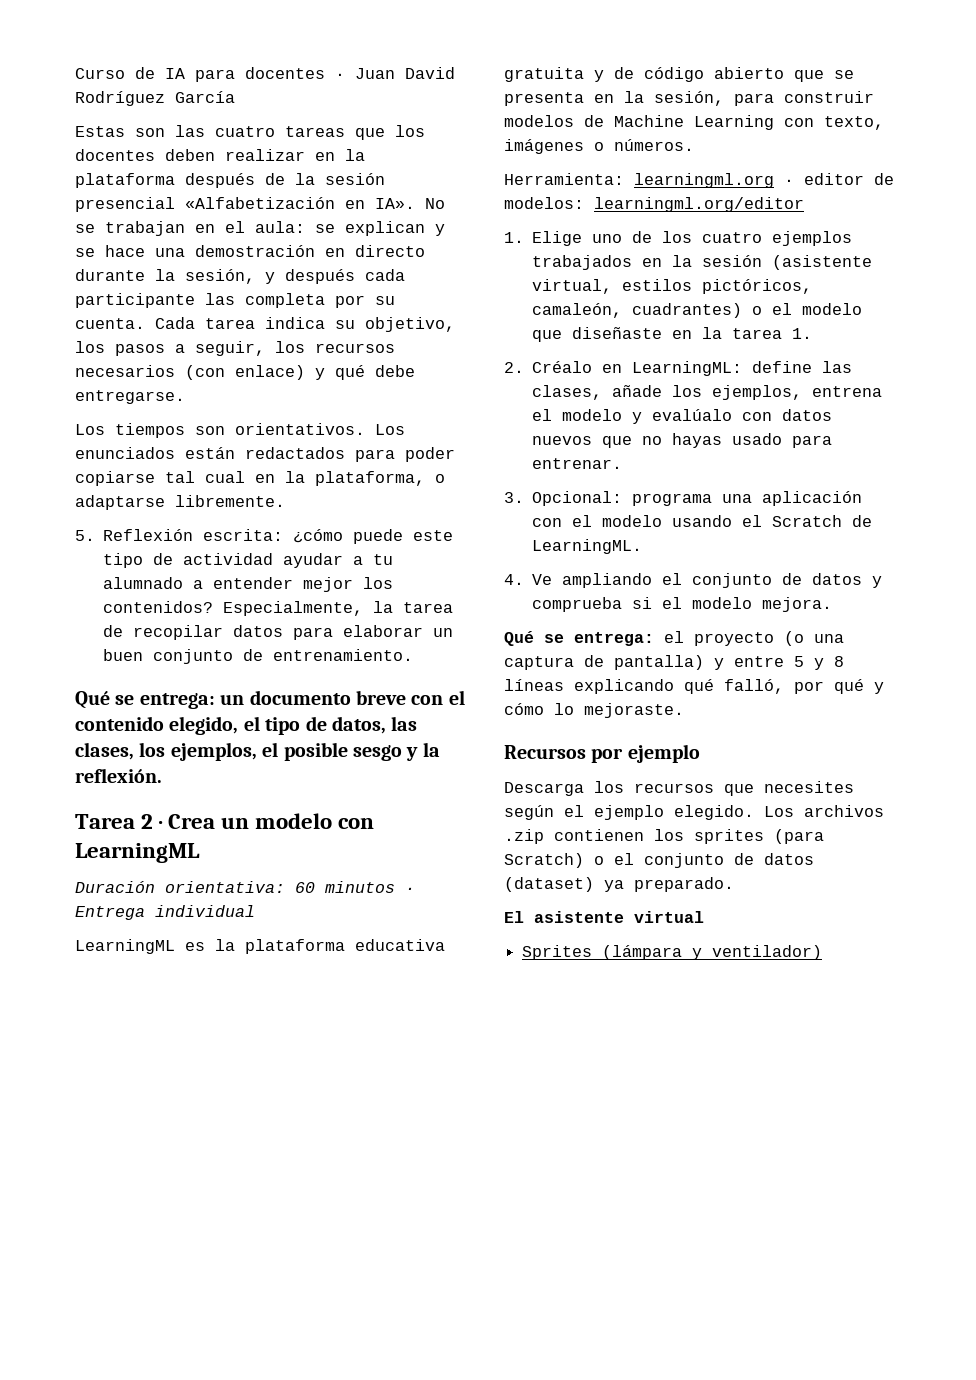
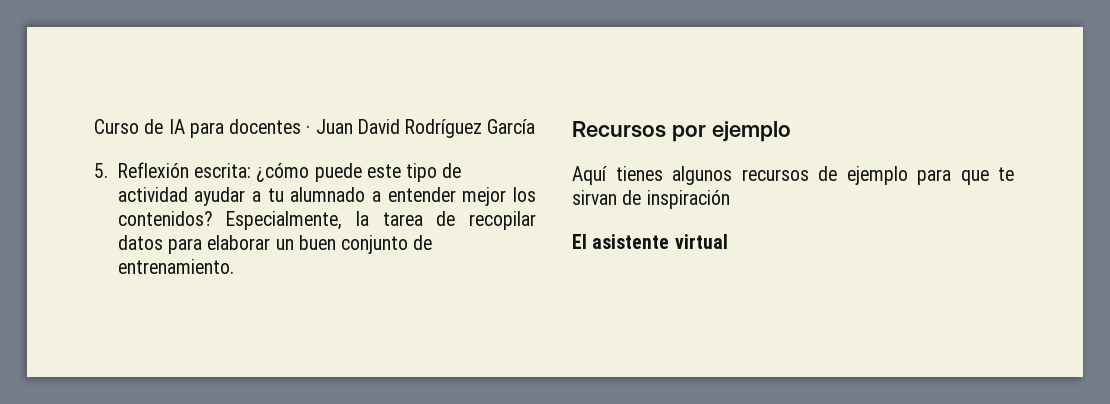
- Estas son las cuatro tareas que los docentes deben realizar en la plataforma después de la sesión presencial «Alfabetización en IA». No se trabajan en el aula: se explican y se hace una demostración en directo durante la sesión, y después cada participante las completa por su cuenta. Cada tarea indica su objetivo, los pasos a seguir, los recursos necesarios (con enlace) y qué debe entregarse.
- Los tiempos son orientativos. Los enunciados están redactados para poder copiarse tal cual en la plataforma, o adaptarse libremente.
- Qué se entrega: un documento breve con el contenido elegido, el tipo de datos, las clases, los ejemplos, el posible sesgo y la reflexión.
- Tarea 2 · Crea un modelo con LearningML
- Duración orientativa: 60 minutos · Entrega individual
- LearningML es la plataforma educativa gratuita y de código abierto que se presenta en la sesión, para construir modelos de Machine Learning con texto, imágenes o números.
- Herramienta: learningml.org · editor de modelos: learningml.org/editor
- 1. Elige uno de los cuatro ejemplos trabajados en la sesión (asistente virtual, estilos pictóricos, camaleón, cuadrantes) o el modelo que diseñaste en la tarea 1.
- 2. Créalo en LearningML: define las clases, añade los ejemplos, entrena el modelo y evalúalo con datos nuevos que no hayas usado para entrenar.
- 3. Opcional: programa una aplicación con el modelo usando el Scratch de LearningML.
- 4. Ve ampliando el conjunto de datos y comprueba si el modelo mejora.
- Qué se entrega: el proyecto (o una captura de pantalla) y entre 5 y 8 líneas explicando qué falló, por qué y cómo lo mejoraste.
  Recursos por ejemplo
- Descarga los recursos que necesites según el ejemplo elegido. Los archivos .zip contienen los sprites (para Scratch) o el conjunto de datos (dataset) ya preparado.
+ Aquí tienes algunos recursos de ejemplo para que te sirvan de inspiración
- Sprites (lámpara y ventilador)

